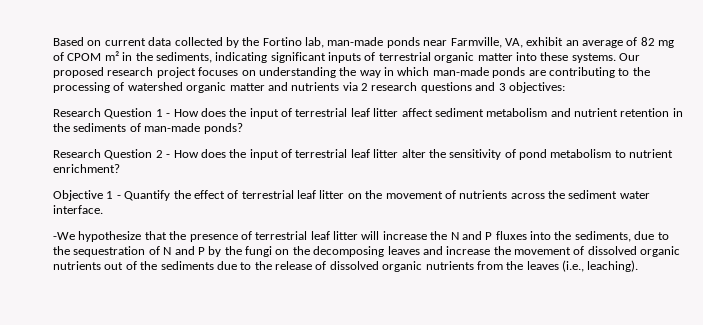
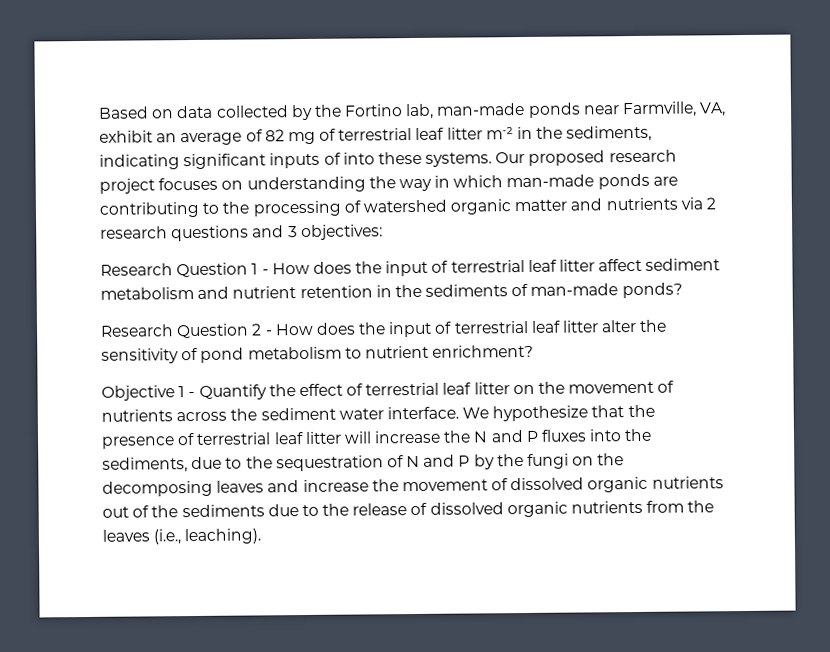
- Based on current data collected by the Fortino lab, man-made ponds near Farmville, VA, exhibit an average of 82 mg of CPOM m² in the sediments, indicating significant inputs of terrestrial organic matter into these systems.
+ Based on data collected by the Fortino lab, man-made ponds near Farmville, VA, exhibit an average of 82 mg of terrestrial leaf litter m-² in the sediments, indicating significant inputs of into these systems.
- Objective 1 - Quantify the effect of terrestrial leaf litter on the movement of nutrients across the sediment water interface.
- -We hypothesize that the presence of terrestrial leaf litter will increase the N and P fluxes into the sediments, due to the sequestration of N and P by the fungi on the decomposing leaves and increase the movement of dissolved organic nutrients out of the sediments due to the release of dissolved organic nutrients from the leaves (i.e., leaching).
+ Objective 1 - Quantify the effect of terrestrial leaf litter on the movement of nutrients across the sediment water interface. We hypothesize that the presence of terrestrial leaf litter will increase the N and P fluxes into the sediments, due to the sequestration of N and P by the fungi on the decomposing leaves and increase the movement of dissolved organic nutrients out of the sediments due to the release of dissolved organic nutrients from the leaves (i.e., leaching).

